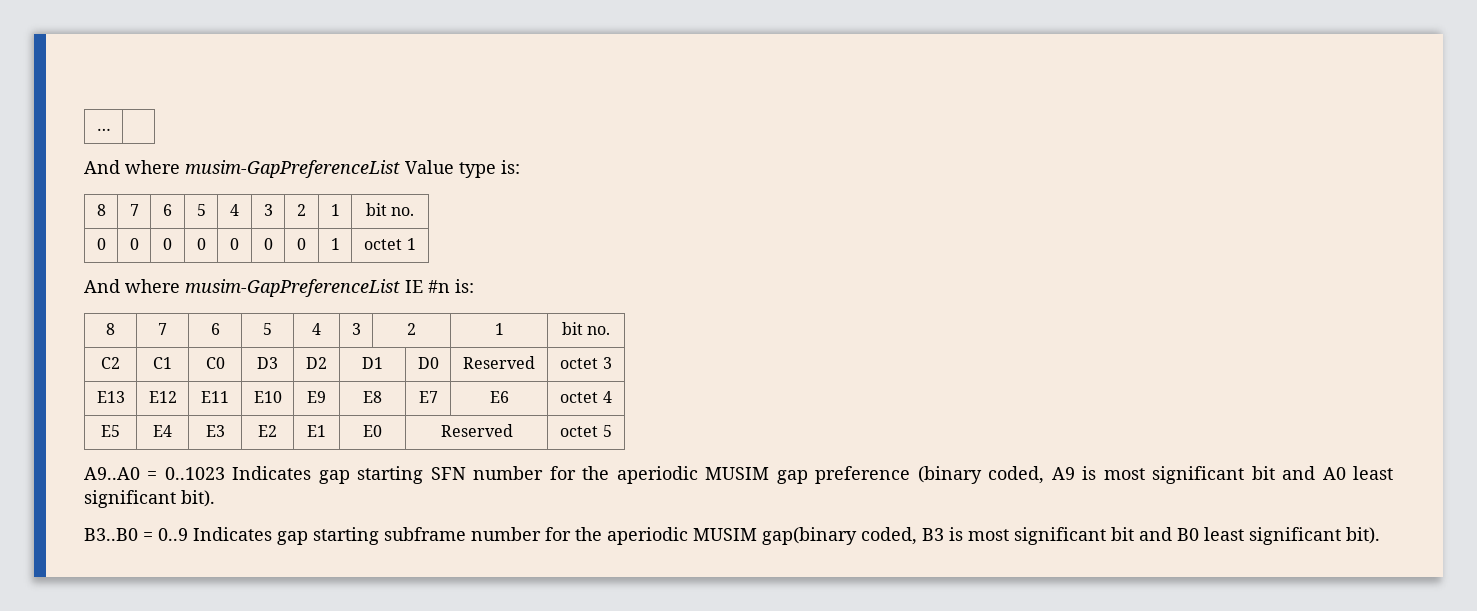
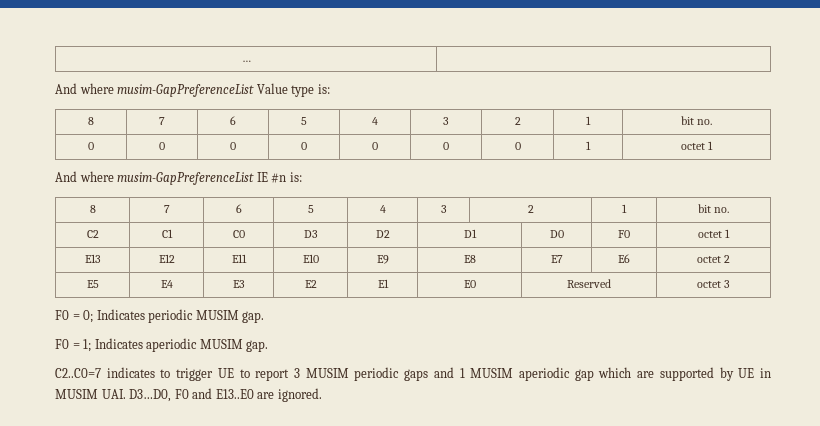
- C2 | C1 | C0 | D3 | D2 | D1 | D0 | Reserved | octet 3
+ C2 | C1 | C0 | D3 | D2 | D1 | D0 | F0 | octet 1
- E13 | E12 | E11 | E10 | E9 | E8 | E7 | E6 | octet 4
+ E13 | E12 | E11 | E10 | E9 | E8 | E7 | E6 | octet 2
- E5 | E4 | E3 | E2 | E1 | E0 | Reserved | octet 5
- A9..A0 = 0..1023 Indicates gap starting SFN number for the aperiodic MUSIM gap preference (binary coded, A9 is most significant bit and A0 least significant bit).
- B3..B0 = 0..9 Indicates gap starting subframe number for the aperiodic MUSIM gap(binary coded, B3 is most significant bit and B0 least significant bit).
+ E5 | E4 | E3 | E2 | E1 | E0 | Reserved | octet 3
+ F0 = 0; Indicates periodic MUSIM gap.
+ F0 = 1; Indicates aperiodic MUSIM gap.
+ C2..C0=7 indicates to trigger UE to report 3 MUSIM periodic gaps and 1 MUSIM aperiodic gap which are supported by UE in MUSIM UAI. D3…D0, F0 and E13..E0 are ignored.

